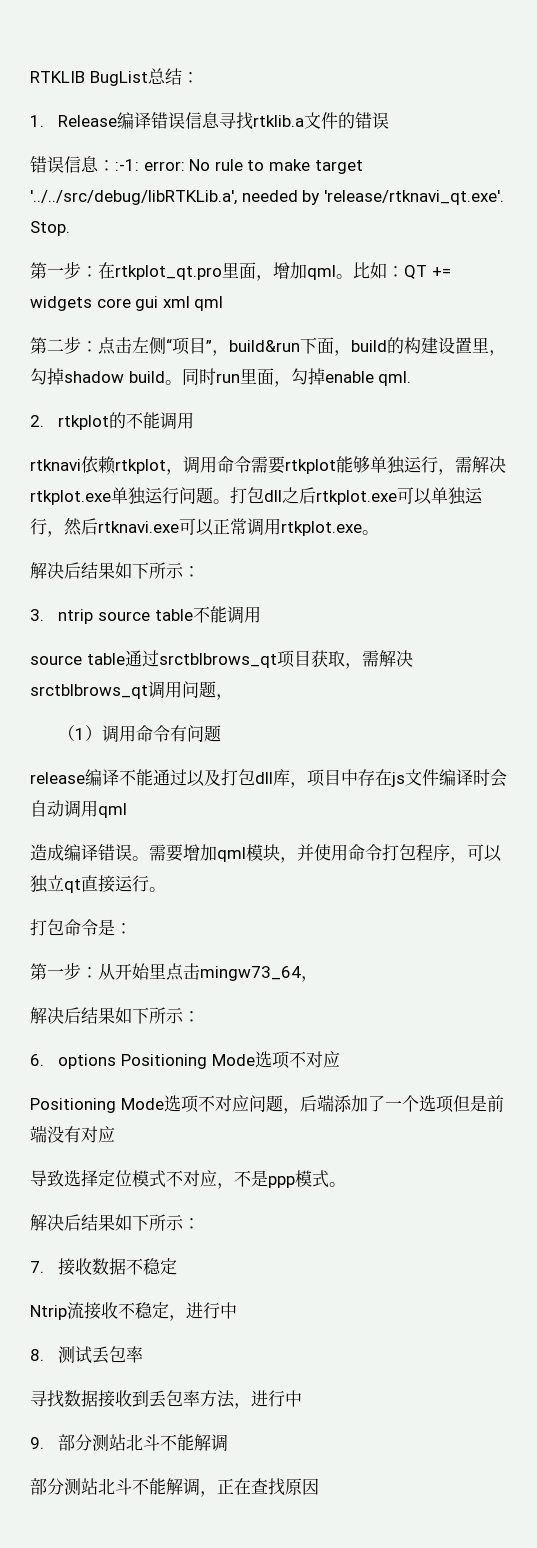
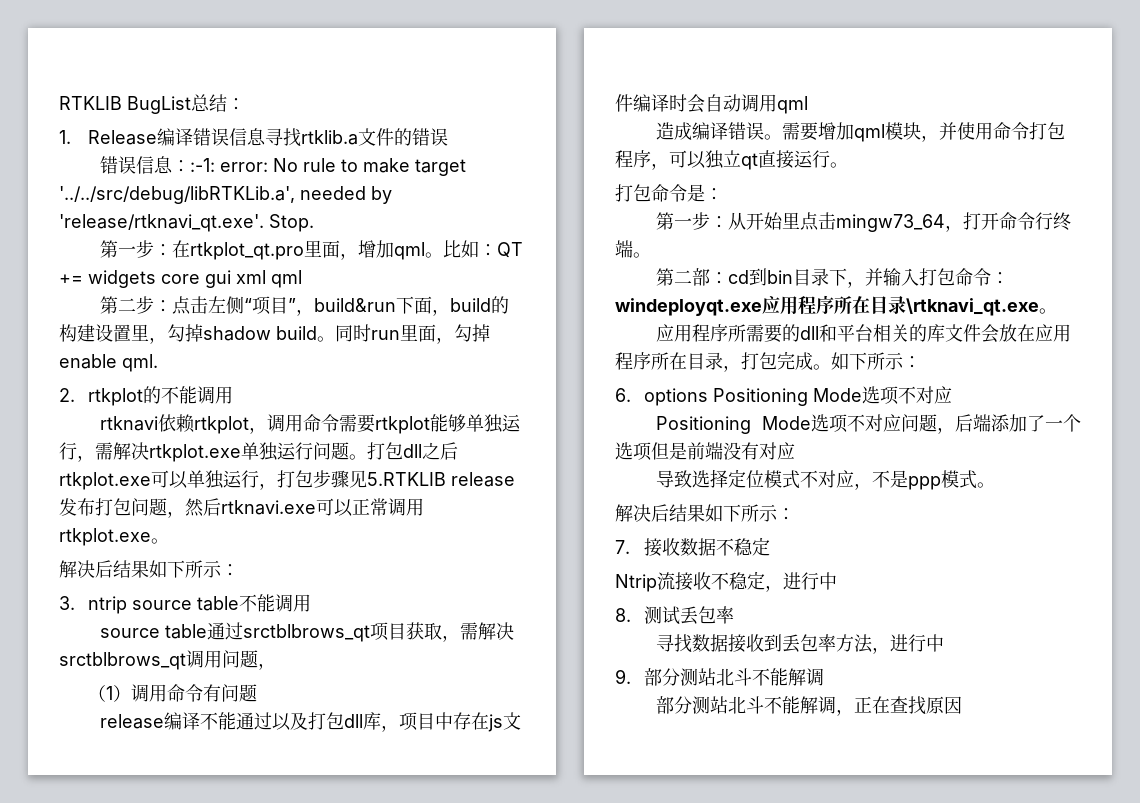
- 打包dll之后rtkplot.exe可以单独运行，然后rtknavi.exe可以正常调用rtkplot.exe。
+ 打包dll之后rtkplot.exe可以单独运行，打包步骤见5.RTKLIB release发布打包问题，然后rtknavi.exe可以正常调用rtkplot.exe。
- 第一步：从开始里点击mingw73_64，
- 解决后结果如下所示：
+ 第一步：从开始里点击mingw73_64，打开命令行终端。
+ 第二部：cd到bin目录下，并输入打包命令：windeployqt.exe应用程序所在目录\rtknavi_qt.exe。
+ 应用程序所需要的dll和平台相关的库文件会放在应用程序所在目录，打包完成。如下所示：

